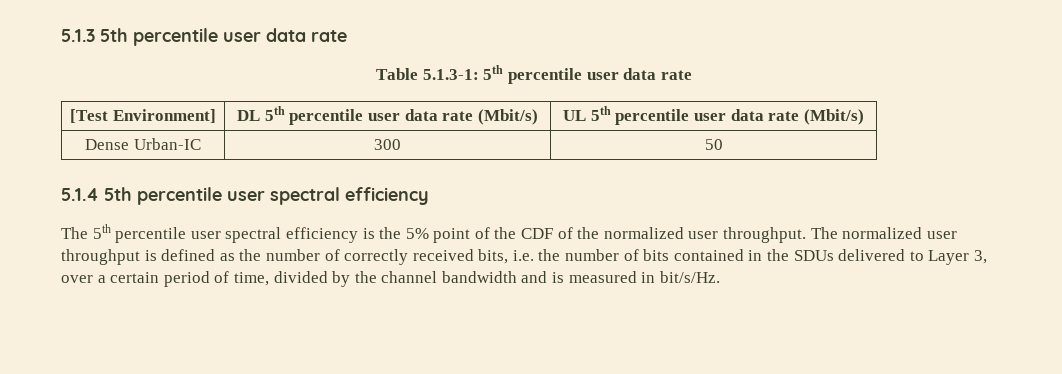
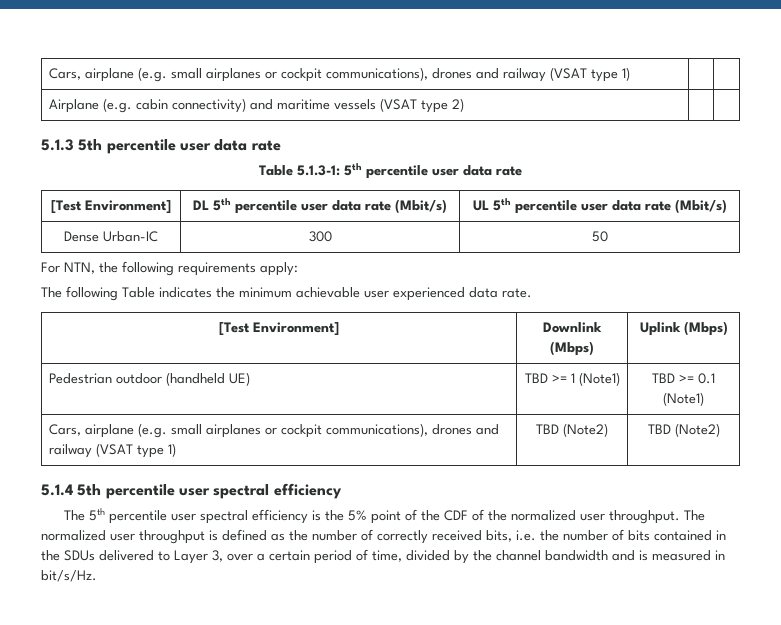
+ Cars, airplane (e.g. small airplanes or cockpit communications), drones and railway (VSAT type 1) | |
+ Airplane (e.g. cabin connectivity) and maritime vessels (VSAT type 2) | |
+ For NTN, the following requirements apply:
+ The following Table indicates the minimum achievable user experienced data rate.
+ [Test Environment] | Downlink (Mbps) | Uplink (Mbps)
+ Pedestrian outdoor (handheld UE) | TBD >= 1 (Note1) | TBD >= 0.1 (Note1)
+ Cars, airplane (e.g. small airplanes or cockpit communications), drones and railway (VSAT type 1) | TBD (Note2) | TBD (Note2)

